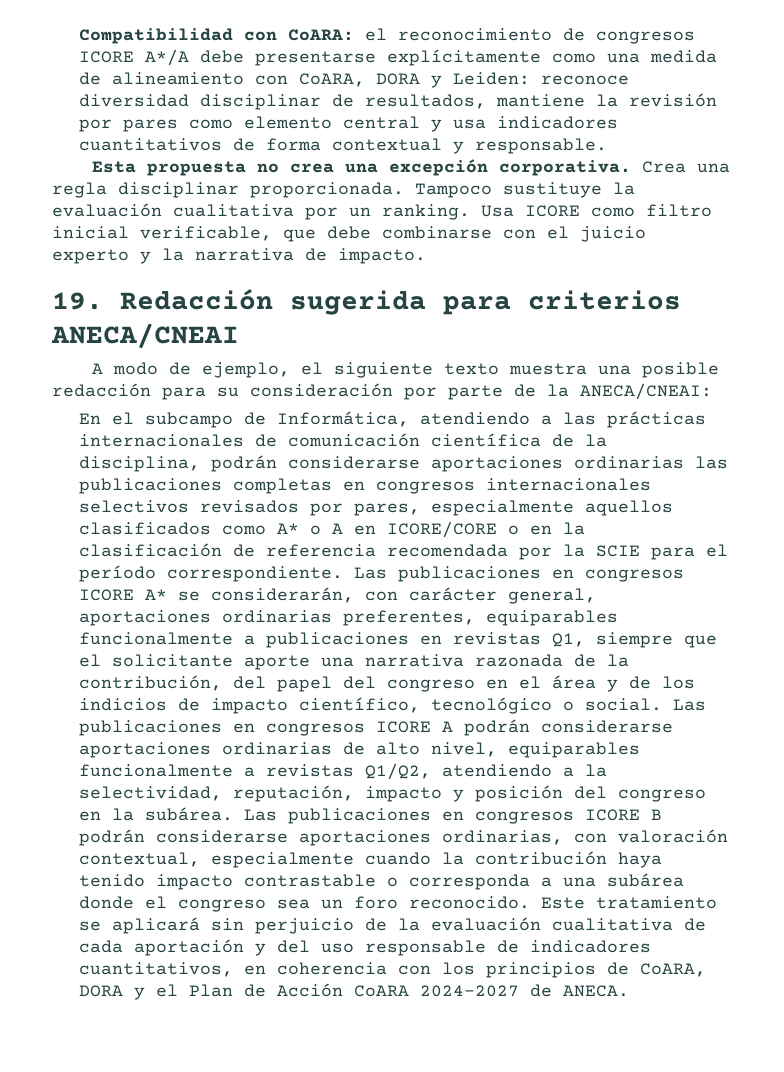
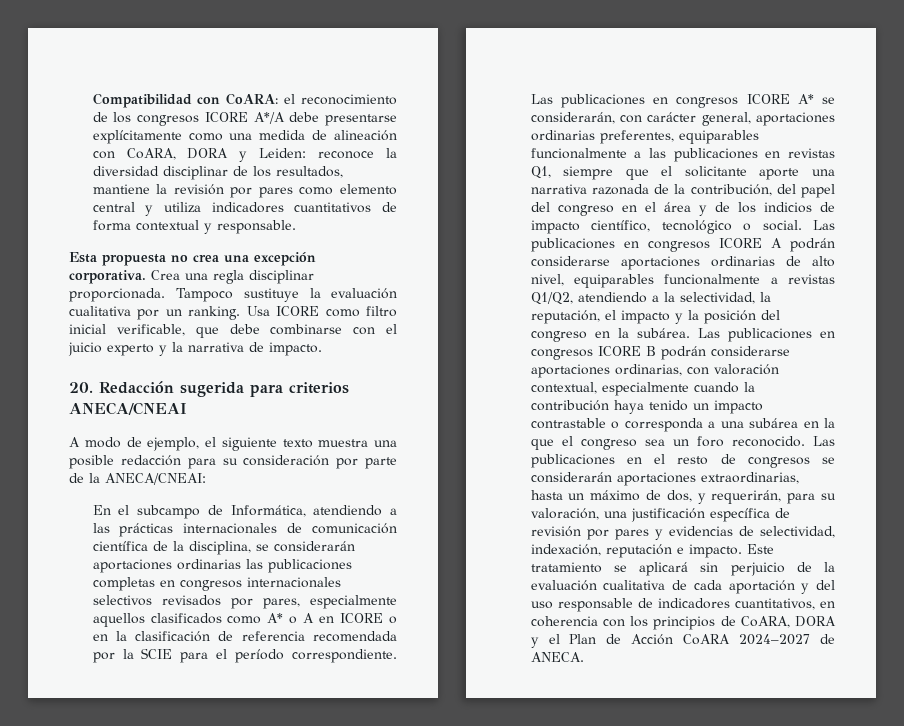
- Compatibilidad con CoARA: el reconocimiento de congresos ICORE A*/A debe presentarse explícitamente como una medida de alineamiento con CoARA, DORA y Leiden: reconoce diversidad disciplinar de resultados, mantiene la revisión por pares como elemento central y usa indicadores cuantitativos de forma contextual y responsable.
+ Compatibilidad con CoARA: el reconocimiento de los congresos ICORE A*/A debe presentarse explícitamente como una medida de alineación con CoARA, DORA y Leiden: reconoce la diversidad disciplinar de los resultados, mantiene la revisión por pares como elemento central y utiliza indicadores cuantitativos de forma contextual y responsable.
- 19. Redacción sugerida para criterios ANECA/CNEAI
+ 20. Redacción sugerida para criterios ANECA/CNEAI
- En el subcampo de Informática, atendiendo a las prácticas internacionales de comunicación científica de la disciplina, podrán considerarse aportaciones ordinarias las publicaciones completas en congresos internacionales selectivos revisados por pares, especialmente aquellos clasificados como A* o A en ICORE/CORE o en la clasificación de referencia recomendada por la SCIE para el período correspondiente.
+ En el subcampo de Informática, atendiendo a las prácticas internacionales de comunicación científica de la disciplina, se considerarán aportaciones ordinarias las publicaciones completas en congresos internacionales selectivos revisados por pares, especialmente aquellos clasificados como A* o A en ICORE o en la clasificación de referencia recomendada por la SCIE para el período correspondiente.
- Las publicaciones en congresos ICORE A* se considerarán, con carácter general, aportaciones ordinarias preferentes, equiparables funcionalmente a publicaciones en revistas Q1, siempre que el solicitante aporte una narrativa razonada de la contribución, del papel del congreso en el área y de los indicios de impacto científico, tecnológico o social.
+ Las publicaciones en congresos ICORE A* se considerarán, con carácter general, aportaciones ordinarias preferentes, equiparables funcionalmente a las publicaciones en revistas Q1, siempre que el solicitante aporte una narrativa razonada de la contribución, del papel del congreso en el área y de los indicios de impacto científico, tecnológico o social.
- Las publicaciones en congresos ICORE A podrán considerarse aportaciones ordinarias de alto nivel, equiparables funcionalmente a revistas Q1/Q2, atendiendo a la selectividad, reputación, impacto y posición del congreso en la subárea.
+ Las publicaciones en congresos ICORE A podrán considerarse aportaciones ordinarias de alto nivel, equiparables funcionalmente a revistas Q1/Q2, atendiendo a la selectividad, la reputación, el impacto y la posición del congreso en la subárea.
- Las publicaciones en congresos ICORE B podrán considerarse aportaciones ordinarias, con valoración contextual, especialmente cuando la contribución haya tenido impacto contrastable o corresponda a una subárea donde el congreso sea un foro reconocido.
+ Las publicaciones en congresos ICORE B podrán considerarse aportaciones ordinarias, con valoración contextual, especialmente cuando la contribución haya tenido un impacto contrastable o corresponda a una subárea en la que el congreso sea un foro reconocido.
+ Las publicaciones en el resto de congresos se considerarán aportaciones extraordinarias, hasta un máximo de dos, y requerirán, para su valoración, una justificación específica de revisión por pares y evidencias de selectividad, indexación, reputación e impacto.

